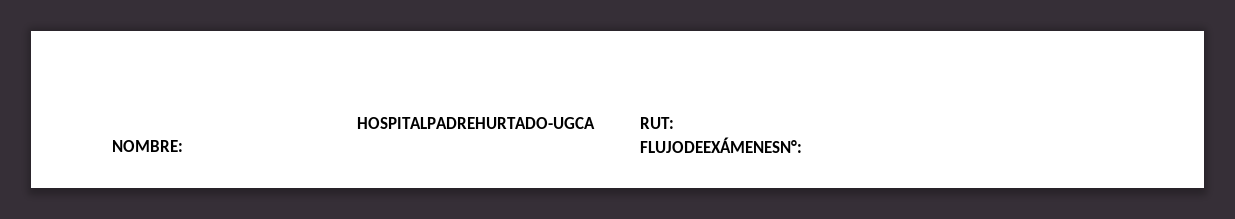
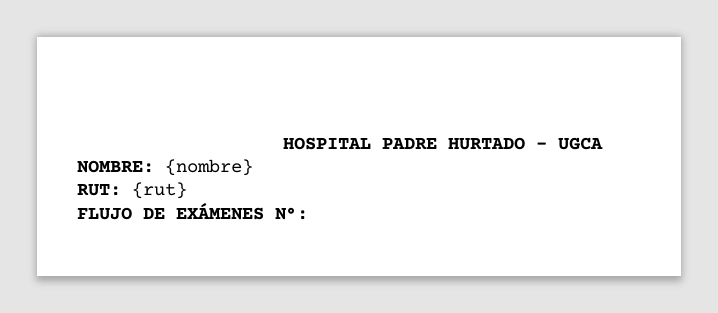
- HOSPITALPADREHURTADO-UGCA
+ HOSPITAL PADRE HURTADO - UGCA
- NOMBRE:
+ NOMBRE: {nombre}
- RUT:
- FLUJODEEXÁMENESN°:
+ RUT: {rut}
+ FLUJO DE EXÁMENES N°:

